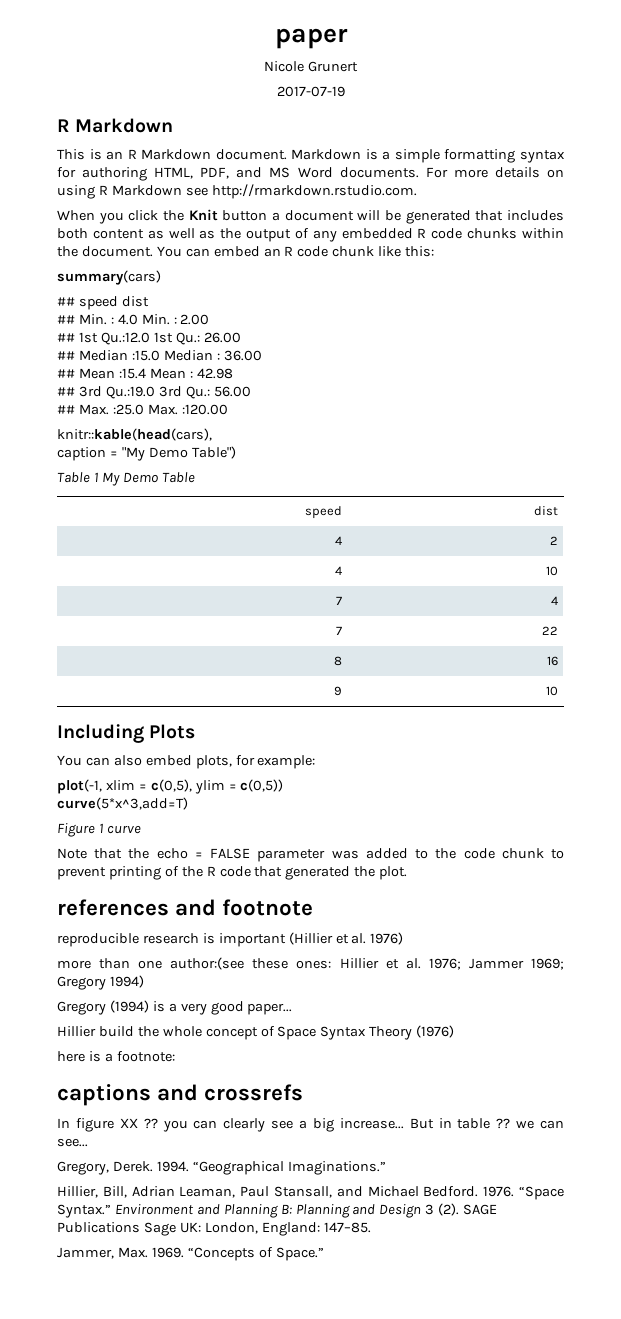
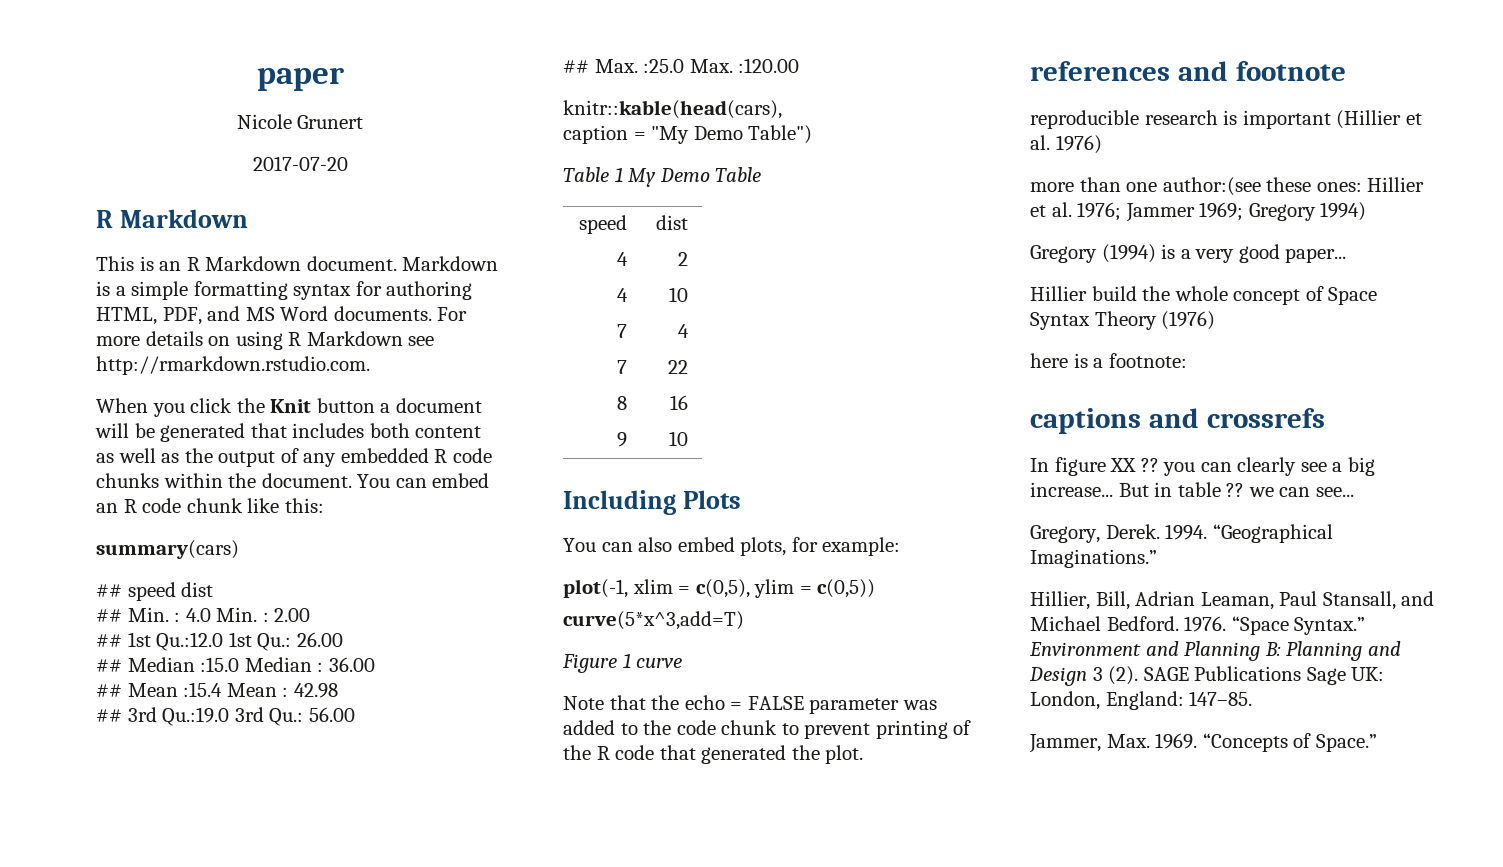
- 2017-07-19
+ 2017-07-20

